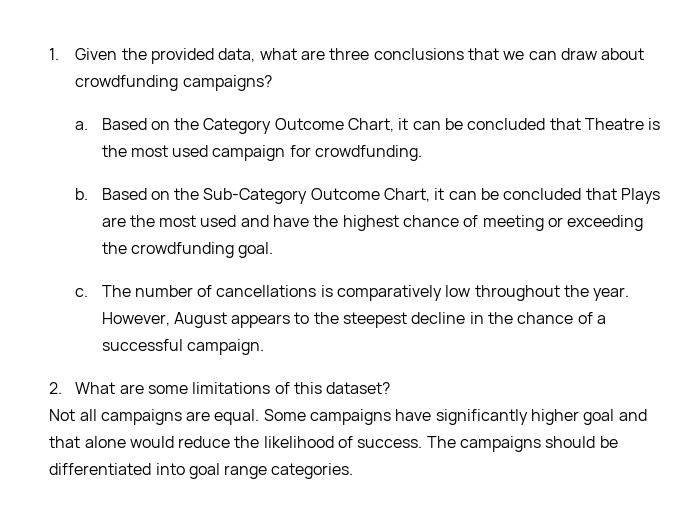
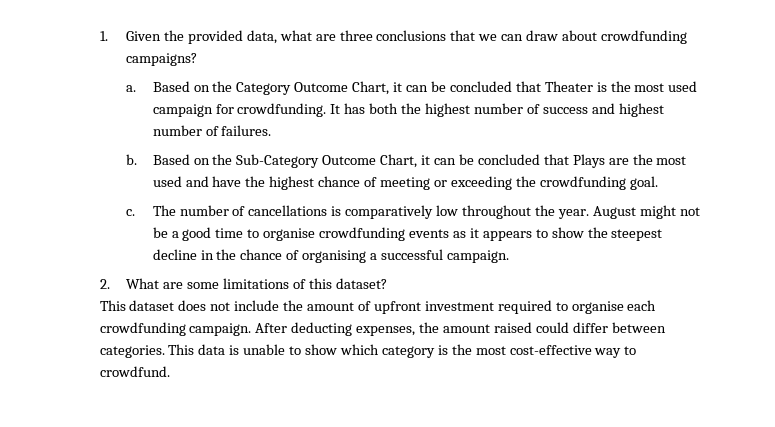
- Based on the Category Outcome Chart, it can be concluded that Theatre is the most used campaign for crowdfunding.
+ Based on the Category Outcome Chart, it can be concluded that Theater is the most used campaign for crowdfunding. It has both the highest number of success and highest number of failures.
- However, August appears to the steepest decline in the chance of a successful campaign.
+ August might not be a good time to organise crowdfunding events as it appears to show the steepest decline in the chance of organising a successful campaign.
- Not all campaigns are equal. Some campaigns have significantly higher goal and that alone would reduce the likelihood of success. The campaigns should be differentiated into goal range categories.
+ This dataset does not include the amount of upfront investment required to organise each crowdfunding campaign. After deducting expenses, the amount raised could differ between categories. This data is unable to show which category is the most cost-effective way to crowdfund.

